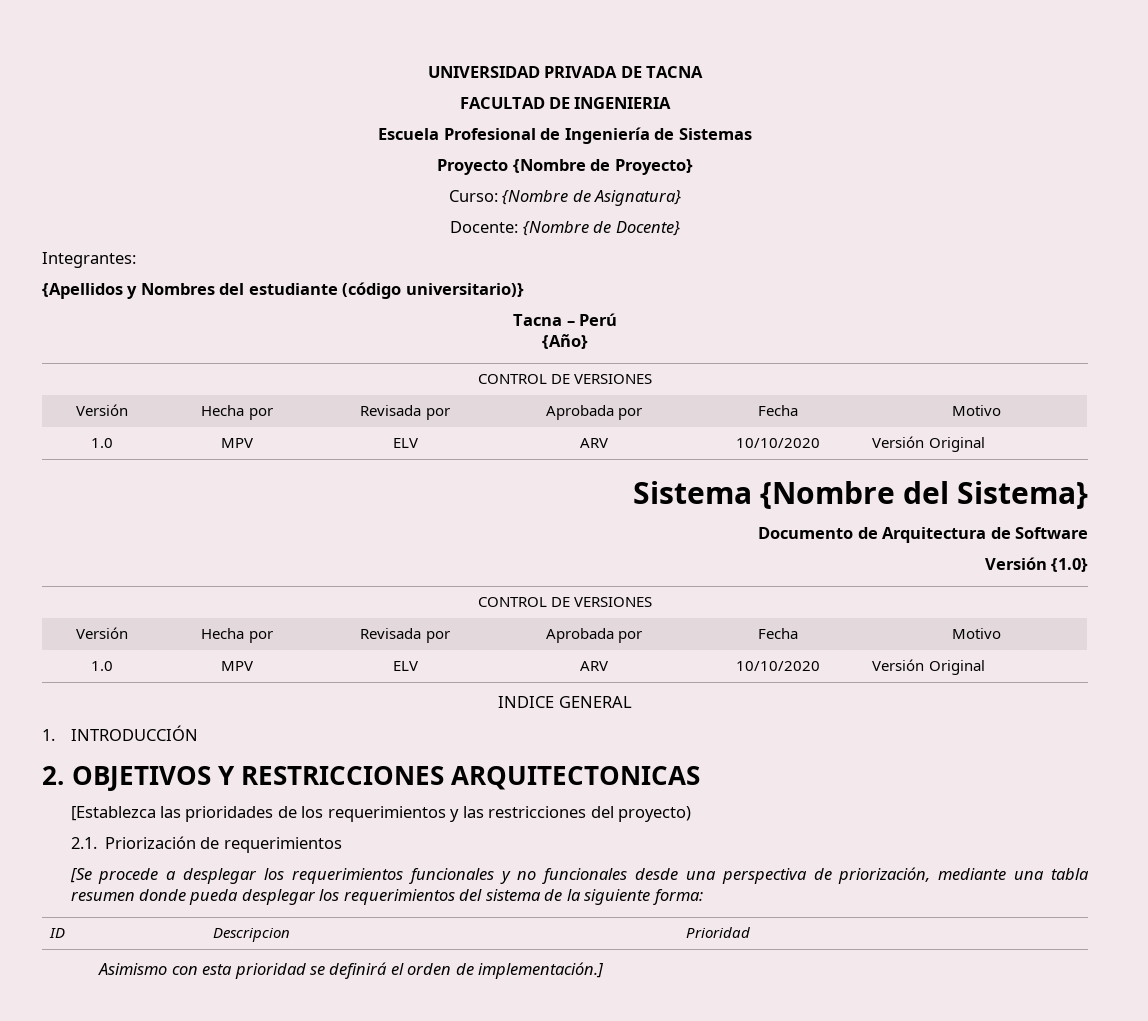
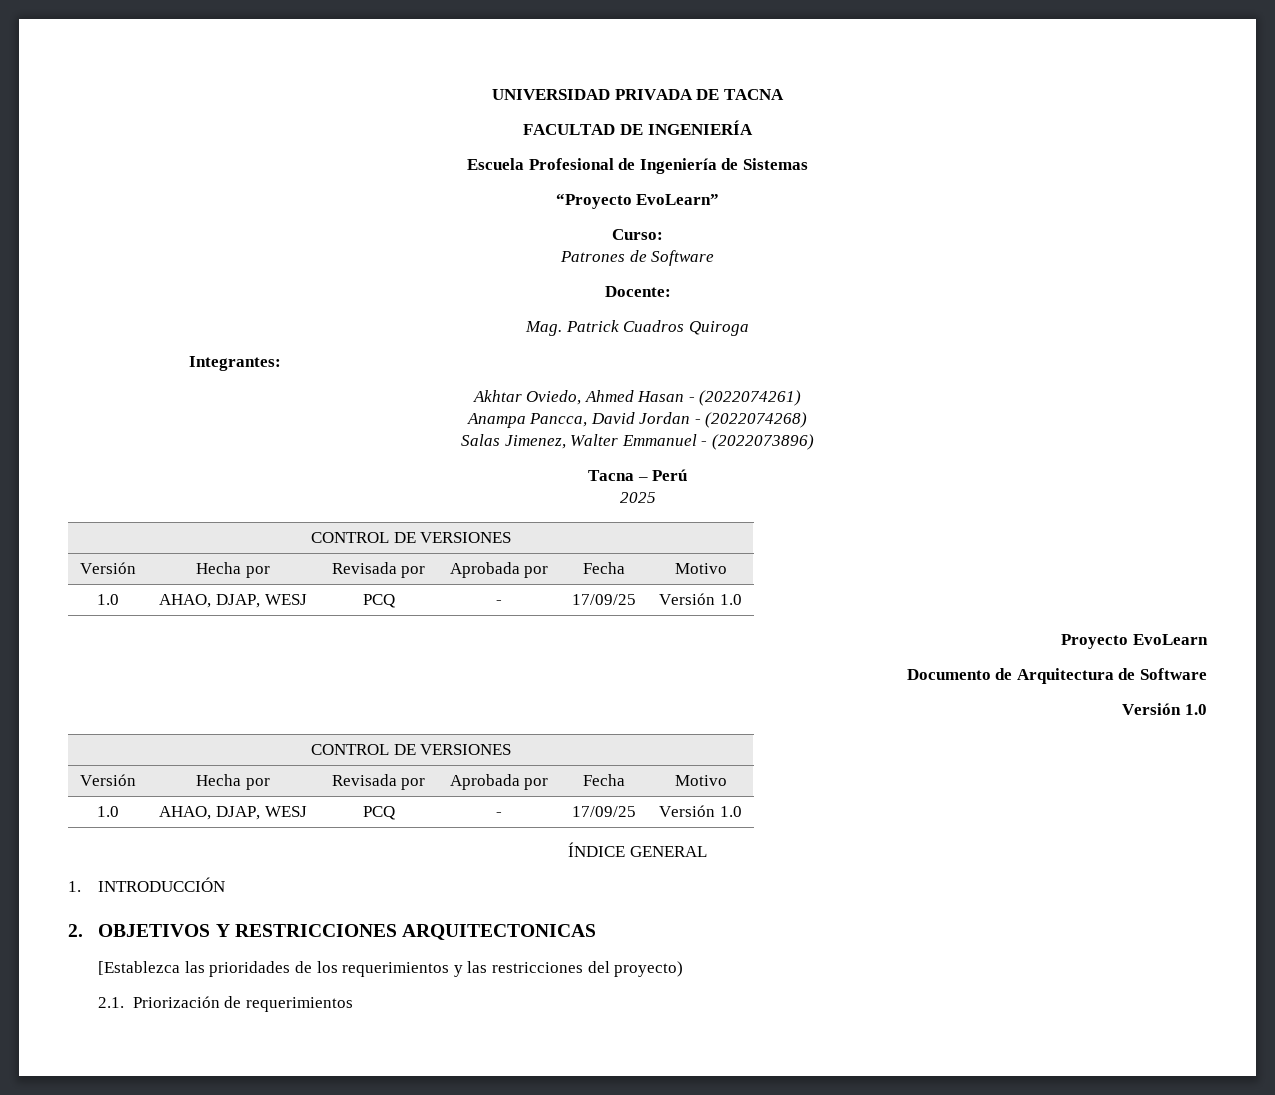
- FACULTAD DE INGENIERIA
+ FACULTAD DE INGENIERÍA
- Proyecto {Nombre de Proyecto}
- Curso: {Nombre de Asignatura}
- Docente: {Nombre de Docente}
+ “Proyecto EvoLearn”
+ Curso:
+ Patrones de Software
+ Docente:
+ Mag. Patrick Cuadros Quiroga
  Integrantes:
- {Apellidos y Nombres del estudiante (código universitario)}
+ Akhtar Oviedo, Ahmed Hasan - (2022074261)
+ Anampa Pancca, David Jordan - (2022074268)
+ Salas Jimenez, Walter Emmanuel - (2022073896)
- {Año}
+ 2025
  CONTROL DE VERSIONES
  Versión | Hecha por | Revisada por | Aprobada por | Fecha | Motivo
- 1.0 | MPV | ELV | ARV | 10/10/2020 | Versión Original
- Sistema {Nombre del Sistema}
+ 1.0 | AHAO, DJAP, WESJ | PCQ | - | 17/09/25 | Versión 1.0
+ Proyecto EvoLearn
  Documento de Arquitectura de Software
- Versión {1.0}
+ Versión 1.0
  CONTROL DE VERSIONES
  Versión | Hecha por | Revisada por | Aprobada por | Fecha | Motivo
- 1.0 | MPV | ELV | ARV | 10/10/2020 | Versión Original
- INDICE GENERAL
+ 1.0 | AHAO, DJAP, WESJ | PCQ | - | 17/09/25 | Versión 1.0
+ ÍNDICE GENERAL
- [Se procede a desplegar los requerimientos funcionales y no funcionales desde una perspectiva de priorización, mediante una tabla resumen donde pueda desplegar los requerimientos del sistema de la siguiente forma:
- ID | Descripcion | Prioridad
- Asimismo con esta prioridad se definirá el orden de implementación.]

